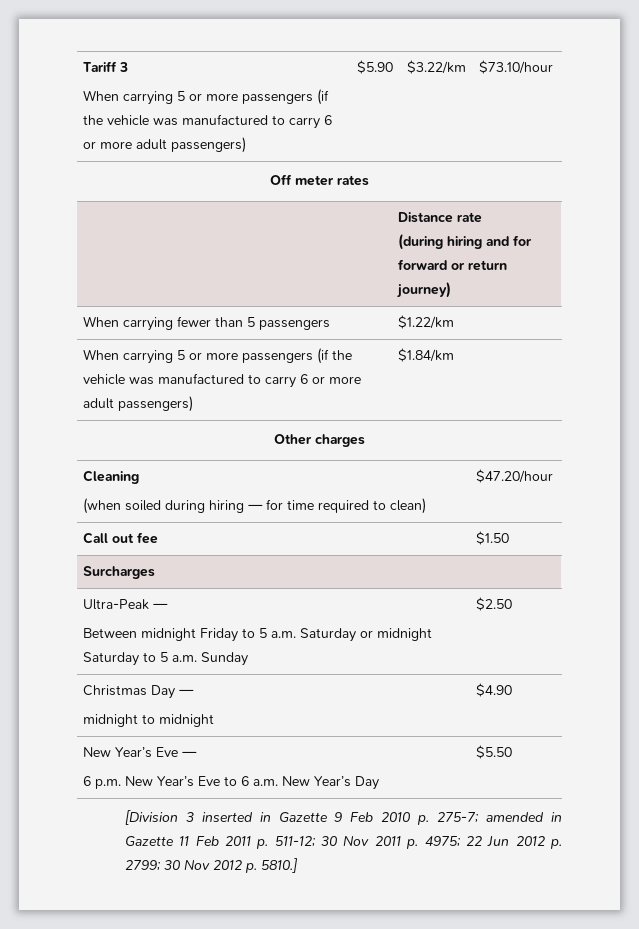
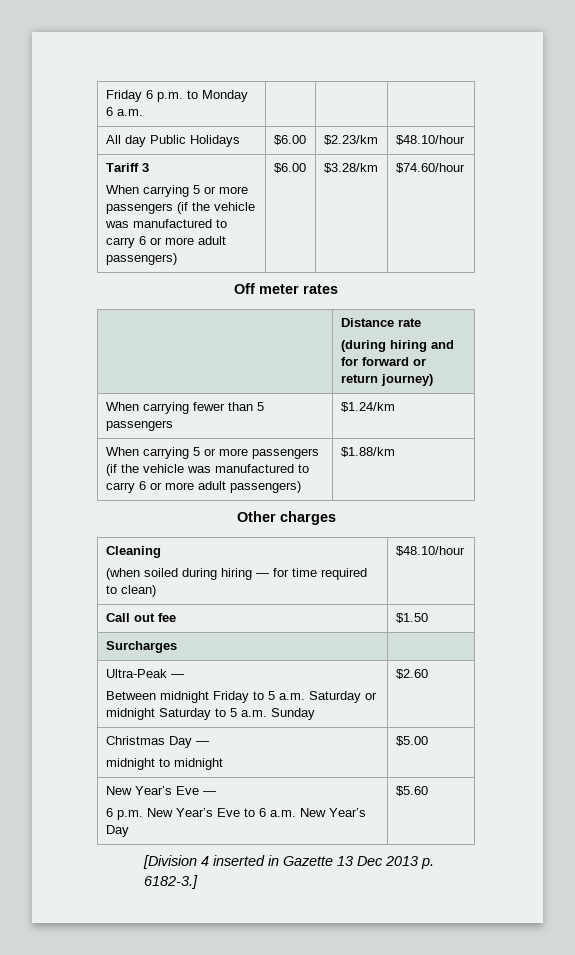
+ Friday 6 p.m. to Monday 6 a.m. | | |
+ All day Public Holidays | $6.00 | $2.23/km | $48.10/hour
  Tariff 3
- When carrying 5 or more passengers (if the vehicle was manufactured to carry 6 or more adult passengers) | $5.90 | $3.22/km | $73.10/hour
+ When carrying 5 or more passengers (if the vehicle was manufactured to carry 6 or more adult passengers) | $6.00 | $3.28/km | $74.60/hour
- When carrying fewer than 5 passengers | $1.22/km
+ When carrying fewer than 5 passengers | $1.24/km
- When carrying 5 or more passengers (if the vehicle was manufactured to carry 6 or more adult passengers) | $1.84/km
+ When carrying 5 or more passengers (if the vehicle was manufactured to carry 6 or more adult passengers) | $1.88/km
  Cleaning
- (when soiled during hiring — for time required to clean) | $47.20/hour
+ (when soiled during hiring — for time required to clean) | $48.10/hour
  Ultra-Peak —
- Between midnight Friday to 5 a.m. Saturday or midnight Saturday to 5 a.m. Sunday | $2.50
+ Between midnight Friday to 5 a.m. Saturday or midnight Saturday to 5 a.m. Sunday | $2.60
  Christmas Day —
- midnight to midnight | $4.90
+ midnight to midnight | $5.00
  New Year’s Eve —
- 6 p.m. New Year’s Eve to 6 a.m. New Year’s Day | $5.50
+ 6 p.m. New Year’s Eve to 6 a.m. New Year’s Day | $5.60
- [Division 3 inserted in Gazette 9 Feb 2010 p. 275-7; amended in Gazette 11 Feb 2011 p. 511-12; 30 Nov 2011 p. 4975; 22 Jun 2012 p. 2799; 30 Nov 2012 p. 5810.]
+ [Division 4 inserted in Gazette 13 Dec 2013 p. 6182-3.]

